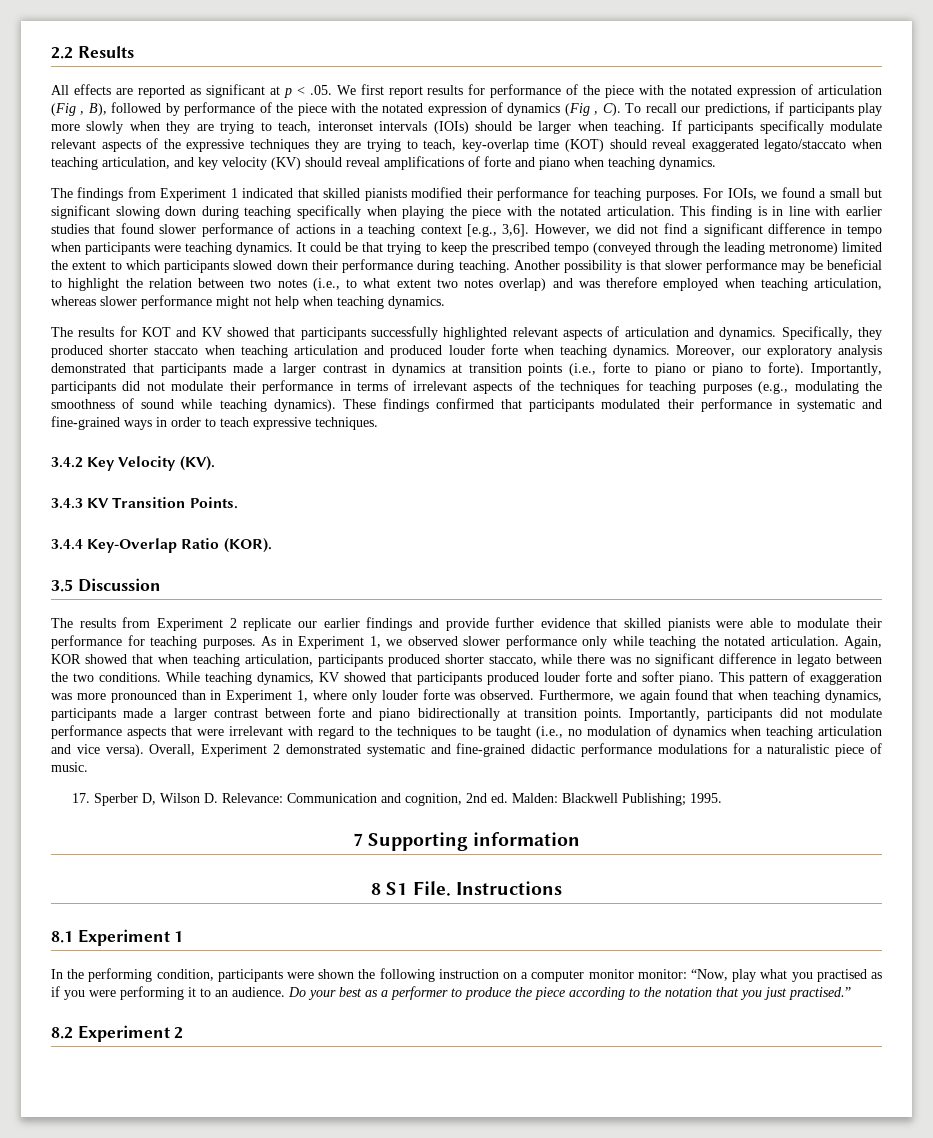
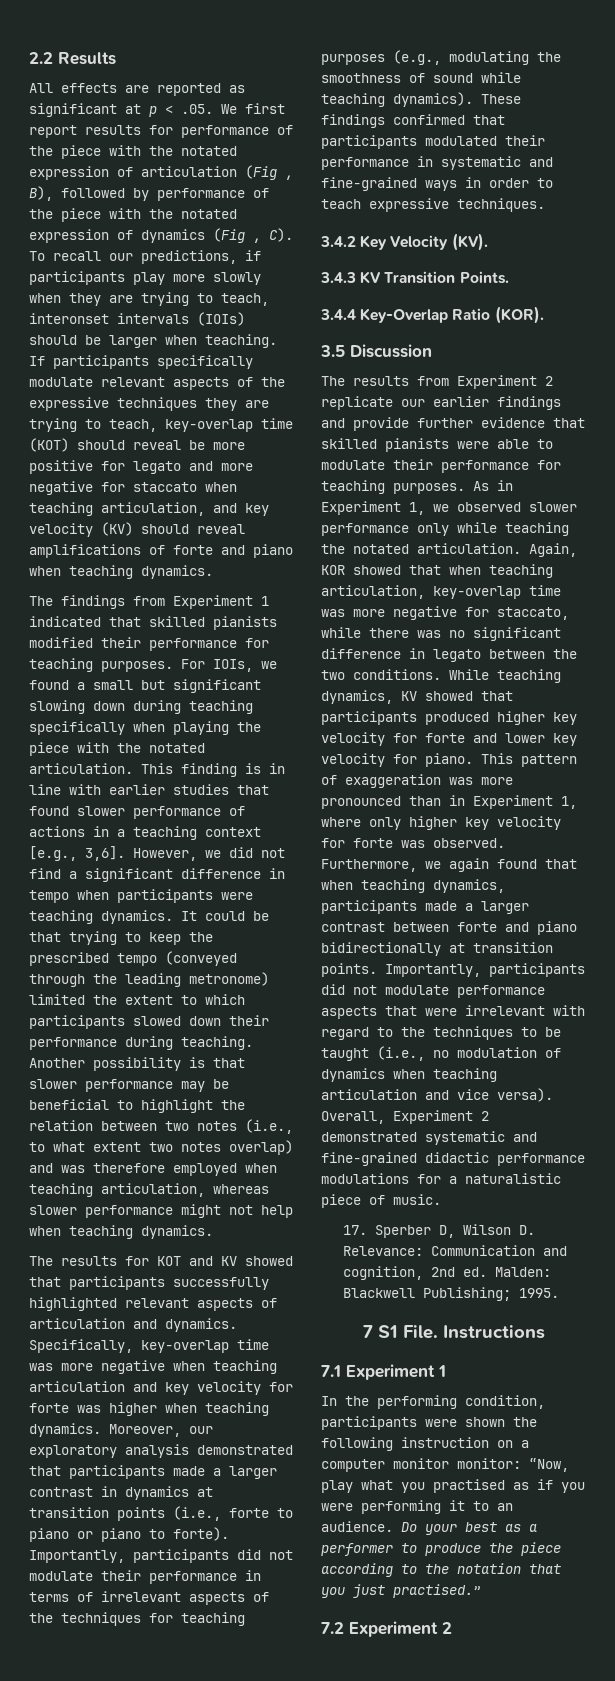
- If participants specifically modulate relevant aspects of the expressive techniques they are trying to teach, key-overlap time (KOT) should reveal exaggerated legato/staccato when teaching articulation, and key velocity (KV) should reveal amplifications of forte and piano when teaching dynamics.
+ If participants specifically modulate relevant aspects of the expressive techniques they are trying to teach, key-overlap time (KOT) should reveal be more positive for legato and more negative for staccato when teaching articulation, and key velocity (KV) should reveal amplifications of forte and piano when teaching dynamics.
- Specifically, they produced shorter staccato when teaching articulation and produced louder forte when teaching dynamics.
+ Specifically, key-overlap time was more negative when teaching articulation and key velocity for forte was higher when teaching dynamics.
- Again, KOR showed that when teaching articulation, participants produced shorter staccato, while there was no significant difference in legato between the two conditions.
+ Again, KOR showed that when teaching articulation, key-overlap time was more negative for staccato, while there was no significant difference in legato between the two conditions.
- While teaching dynamics, KV showed that participants produced louder forte and softer piano.
+ While teaching dynamics, KV showed that participants produced higher key velocity for forte and lower key velocity for piano.
- This pattern of exaggeration was more pronounced than in Experiment 1, where only louder forte was observed.
+ This pattern of exaggeration was more pronounced than in Experiment 1, where only higher key velocity for forte was observed.
- 7 Supporting information
- 8 S1 File.
+ 7 S1 File.
- 8.1 Experiment 1
+ 7.1 Experiment 1
- 8.2 Experiment 2
+ 7.2 Experiment 2

